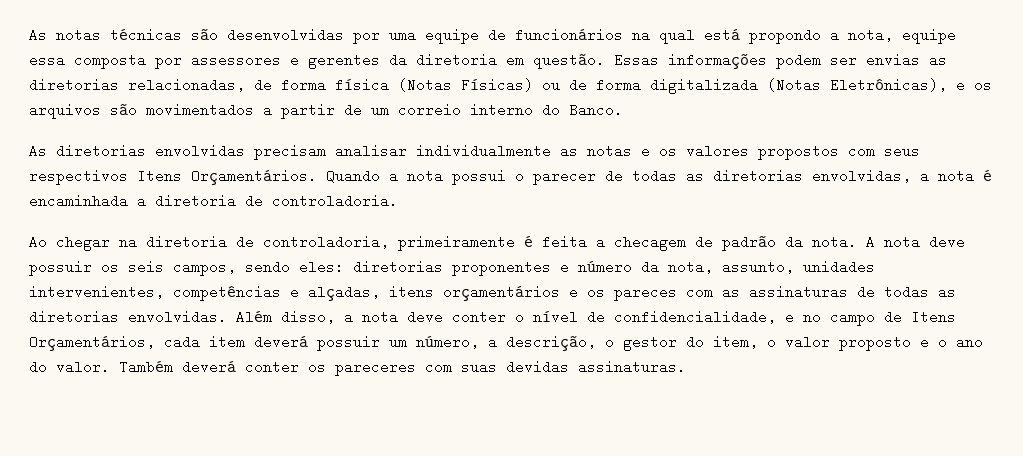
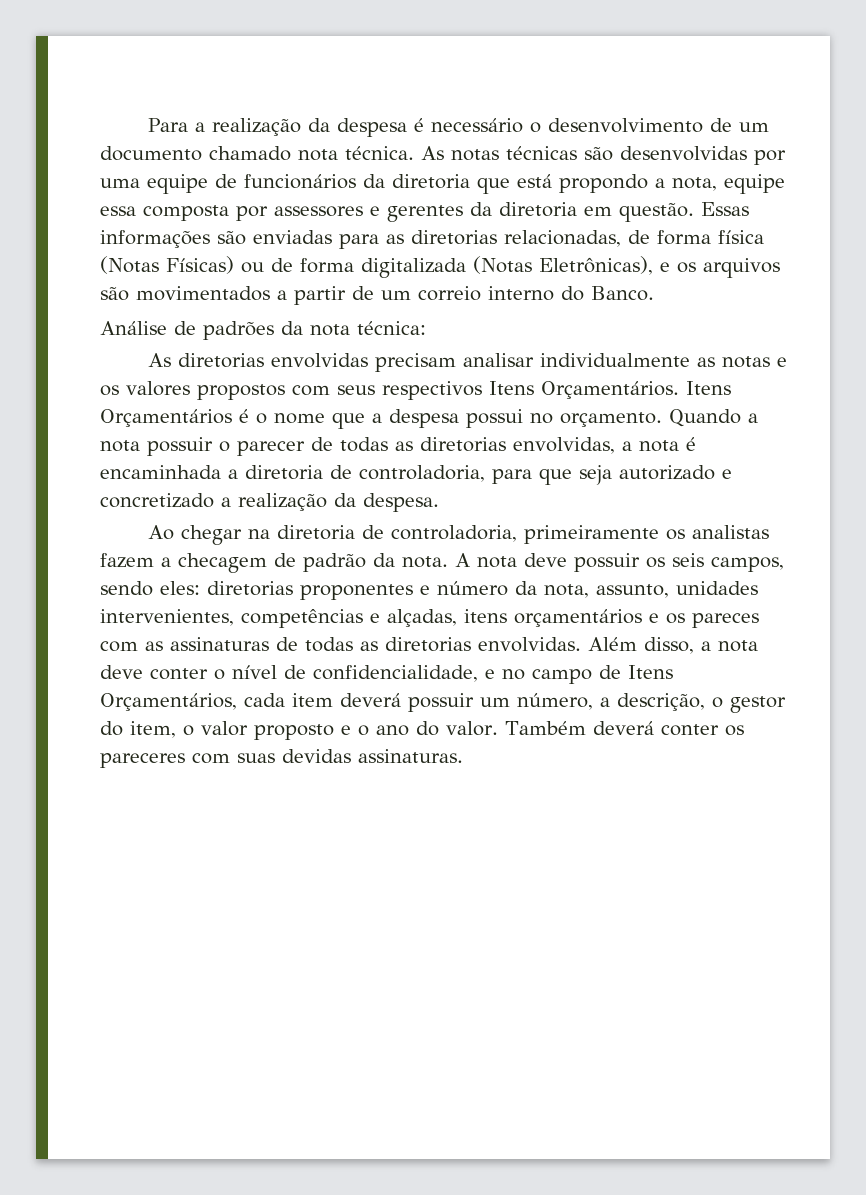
+ Para a realização da despesa é necessário o desenvolvimento de um documento chamado nota técnica.
- As notas técnicas são desenvolvidas por uma equipe de funcionários na qual está propondo a nota, equipe essa composta por assessores e gerentes da diretoria em questão.
+ As notas técnicas são desenvolvidas por uma equipe de funcionários da diretoria que está propondo a nota, equipe essa composta por assessores e gerentes da diretoria em questão.
- Essas informações podem ser envias as diretorias relacionadas, de forma física (Notas Físicas) ou de forma digitalizada (Notas Eletrônicas), e os arquivos são movimentados a partir de um correio interno do Banco.
+ Essas informações são enviadas para as diretorias relacionadas, de forma física (Notas Físicas) ou de forma digitalizada (Notas Eletrônicas), e os arquivos são movimentados a partir de um correio interno do Banco.
+ Análise de padrões da nota técnica:
+ Itens Orçamentários é o nome que a despesa possui no orçamento.
- Quando a nota possui o parecer de todas as diretorias envolvidas, a nota é encaminhada a diretoria de controladoria.
+ Quando a nota possuir o parecer de todas as diretorias envolvidas, a nota é encaminhada a diretoria de controladoria, para que seja autorizado e concretizado a realização da despesa.
- Ao chegar na diretoria de controladoria, primeiramente é feita a checagem de padrão da nota.
+ Ao chegar na diretoria de controladoria, primeiramente os analistas fazem a checagem de padrão da nota.

